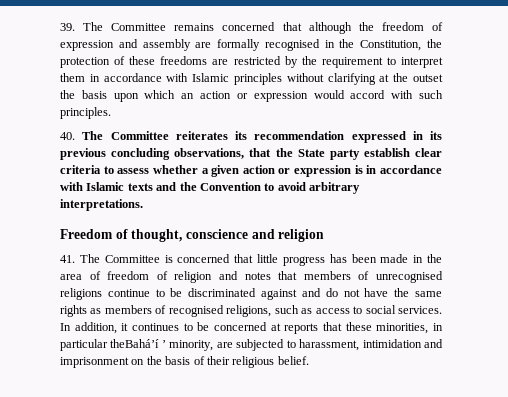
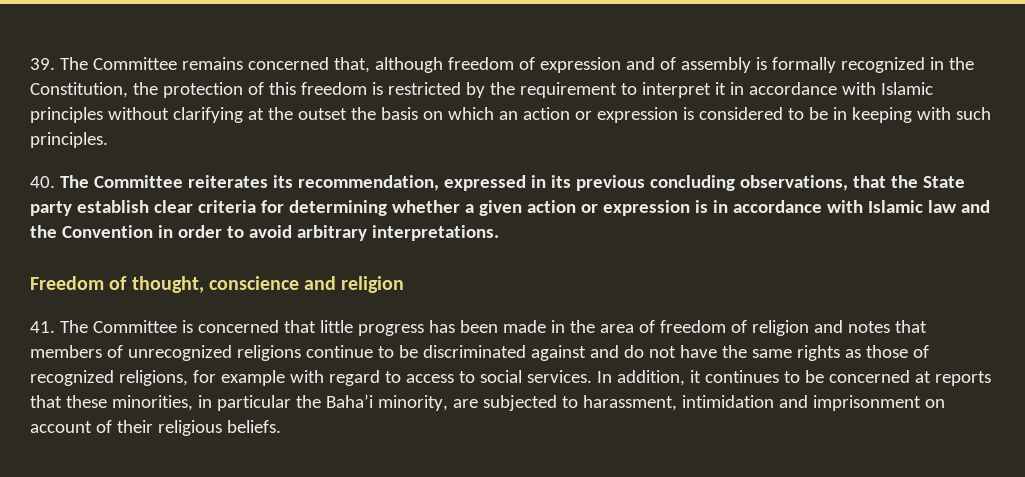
- 39. The Committee remains concerned that although the freedom of expression and assembly are formally recognised in the Constitution, the protection of these freedoms are restricted by the requirement to interpret them in accordance with Islamic principles without clarifying at the outset the basis upon which an action or expression would accord with such principles.
+ 39. The Committee remains concerned that, although freedom of expression and of assembly is formally recognized in the Constitution, the protection of this freedom is restricted by the requirement to interpret it in accordance with Islamic principles without clarifying at the outset the basis on which an action or expression is considered to be in keeping with such principles.
- 40. The Committee reiterates its recommendation expressed in its previous concluding observations, that the State party establish clear criteria to assess whether a given action or expression is in accordance with Islamic texts and the Convention to avoid arbitrary interpretations.
+ 40. The Committee reiterates its recommendation, expressed in its previous concluding observations, that the State party establish clear criteria for determining whether a given action or expression is in accordance with Islamic law and the Convention in order to avoid arbitrary interpretations.
- 41. The Committee is concerned that little progress has been made in the area of freedom of religion and notes that members of unrecognised religions continue to be discriminated against and do not have the same rights as members of recognised religions, such as access to social services.
+ 41. The Committee is concerned that little progress has been made in the area of freedom of religion and notes that members of unrecognized religions continue to be discriminated against and do not have the same rights as those of recognized religions, for example with regard to access to social services.
- In addition, it continues to be concerned at reports that these minorities, in particular theBahá’í ’ minority, are subjected to harassment, intimidation and imprisonment on the basis of their religious belief.
+ In addition, it continues to be concerned at reports that these minorities, in particular the Baha’i minority, are subjected to harassment, intimidation and imprisonment on account of their religious beliefs.

